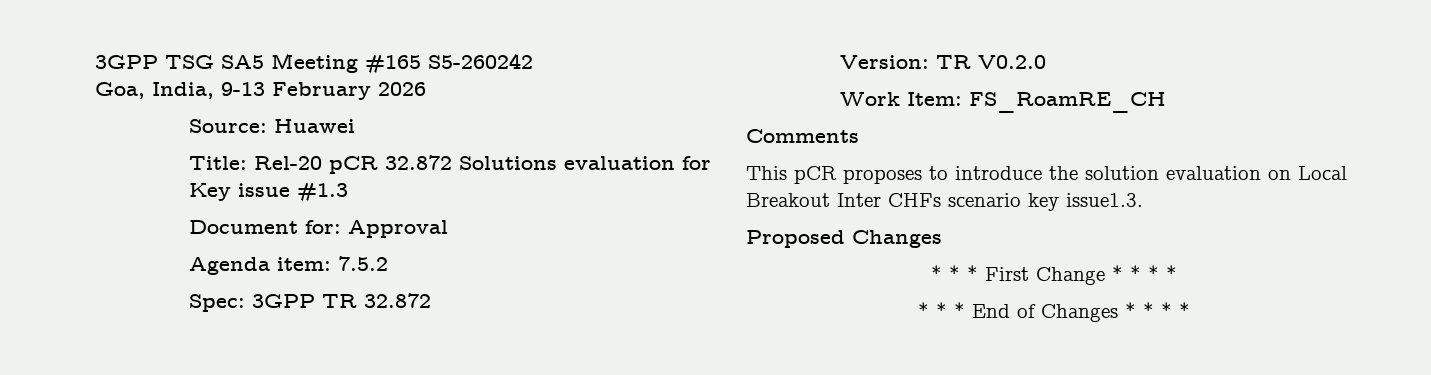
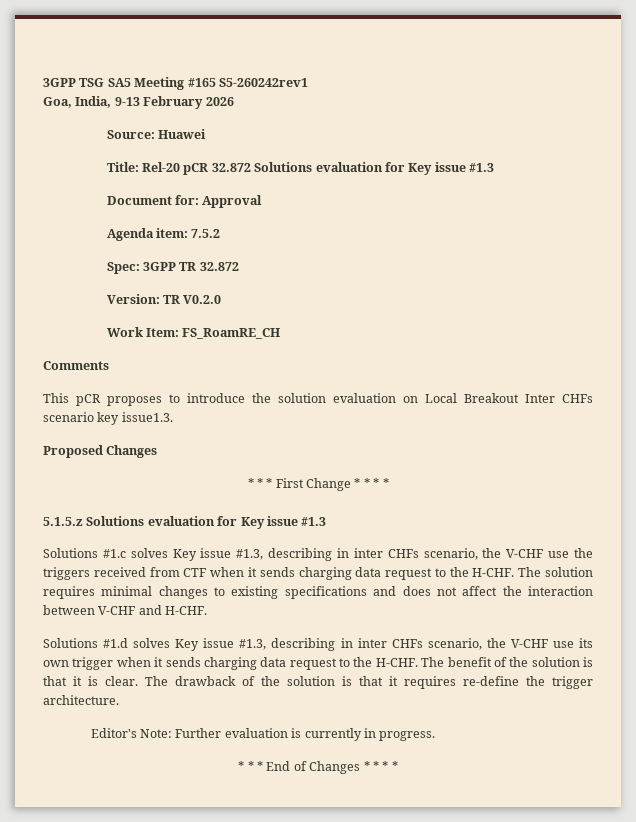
- 3GPP TSG SA5 Meeting #165 S5-260242
+ 3GPP TSG SA5 Meeting #165 S5-260242rev1
+ 5.1.5.z Solutions evaluation for Key issue #1.3
+ Solutions #1.c solves Key issue #1.3, describing in inter CHFs scenario, the V-CHF use the triggers received from CTF when it sends charging data request to the H-CHF. The solution requires minimal changes to existing specifications and does not affect the interaction between V-CHF and H‑CHF.
+ Solutions #1.d solves Key issue #1.3, describing in inter CHFs scenario, the V-CHF use its own trigger when it sends charging data request to the H-CHF. The benefit of the solution is that it is clear. The drawback of the solution is that it requires re-define the trigger architecture.
+ Editor's Note: Further evaluation is currently in progress.

